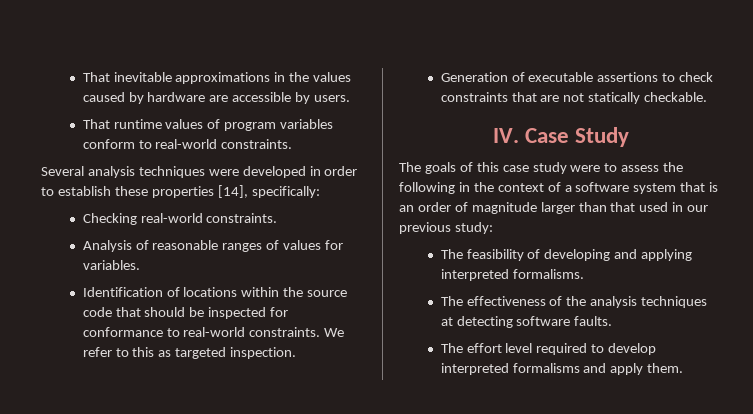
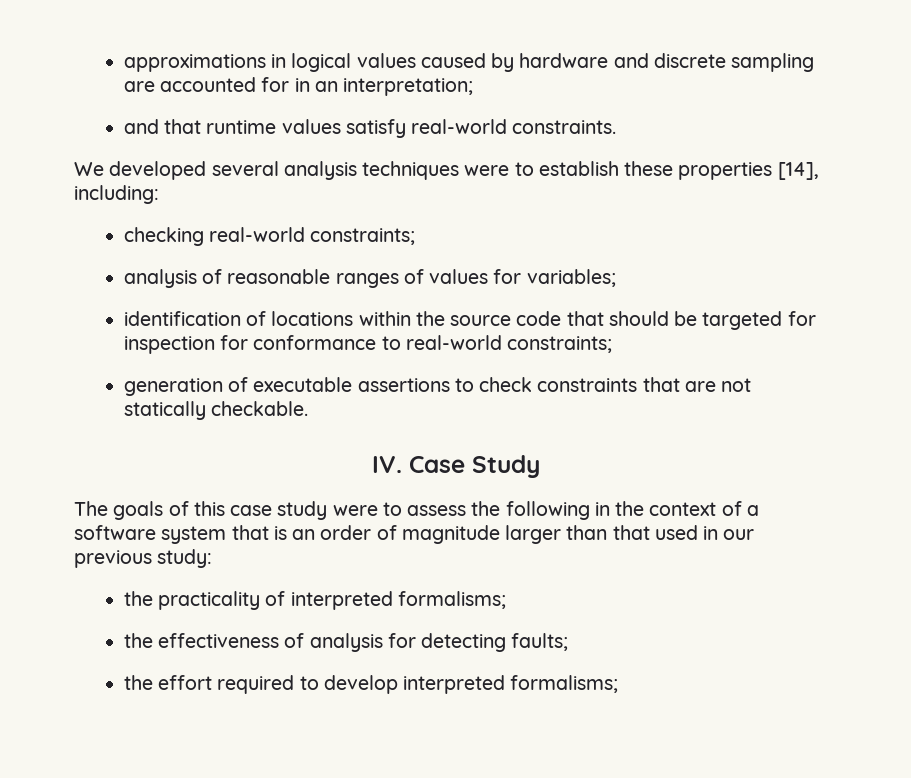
- That inevitable approximations in the values caused by hardware are accessible by users.
- That runtime values of program variables conform to real-world constraints.
- Several analysis techniques were developed in order to establish these properties [14], specifically:
- Checking real-world constraints.
- Analysis of reasonable ranges of values for variables.
- Identification of locations within the source code that should be inspected for conformance to real-world constraints. We refer to this as targeted inspection.
- Generation of executable assertions to check constraints that are not statically checkable.
+ approximations in logical values caused by hardware and discrete sampling are accounted for in an interpretation;
+ and that runtime values satisfy real-world constraints.
+ We developed several analysis techniques were to establish these properties [14], including:
+ checking real-world constraints;
+ analysis of reasonable ranges of values for variables;
+ identification of locations within the source code that should be targeted for inspection for conformance to real-world constraints;
+ generation of executable assertions to check constraints that are not statically checkable.
- The feasibility of developing and applying interpreted formalisms.
- The effectiveness of the analysis techniques at detecting software faults.
- The effort level required to develop interpreted formalisms and apply them.
+ the practicality of interpreted formalisms;
+ the effectiveness of analysis for detecting faults;
+ the effort required to develop interpreted formalisms;

